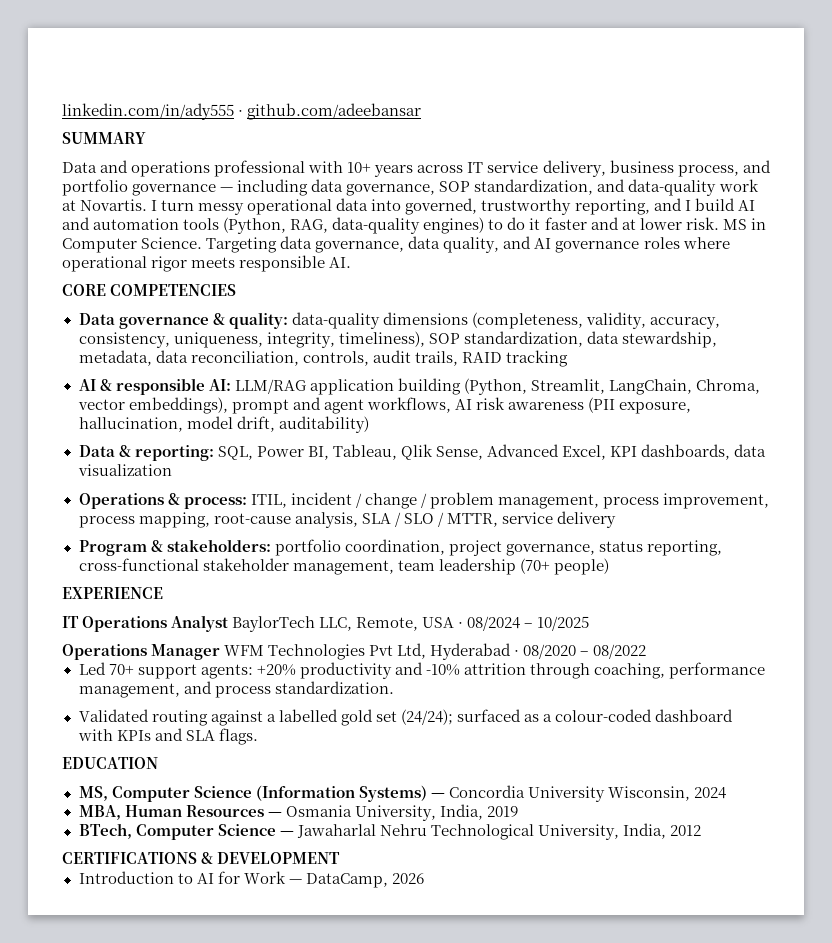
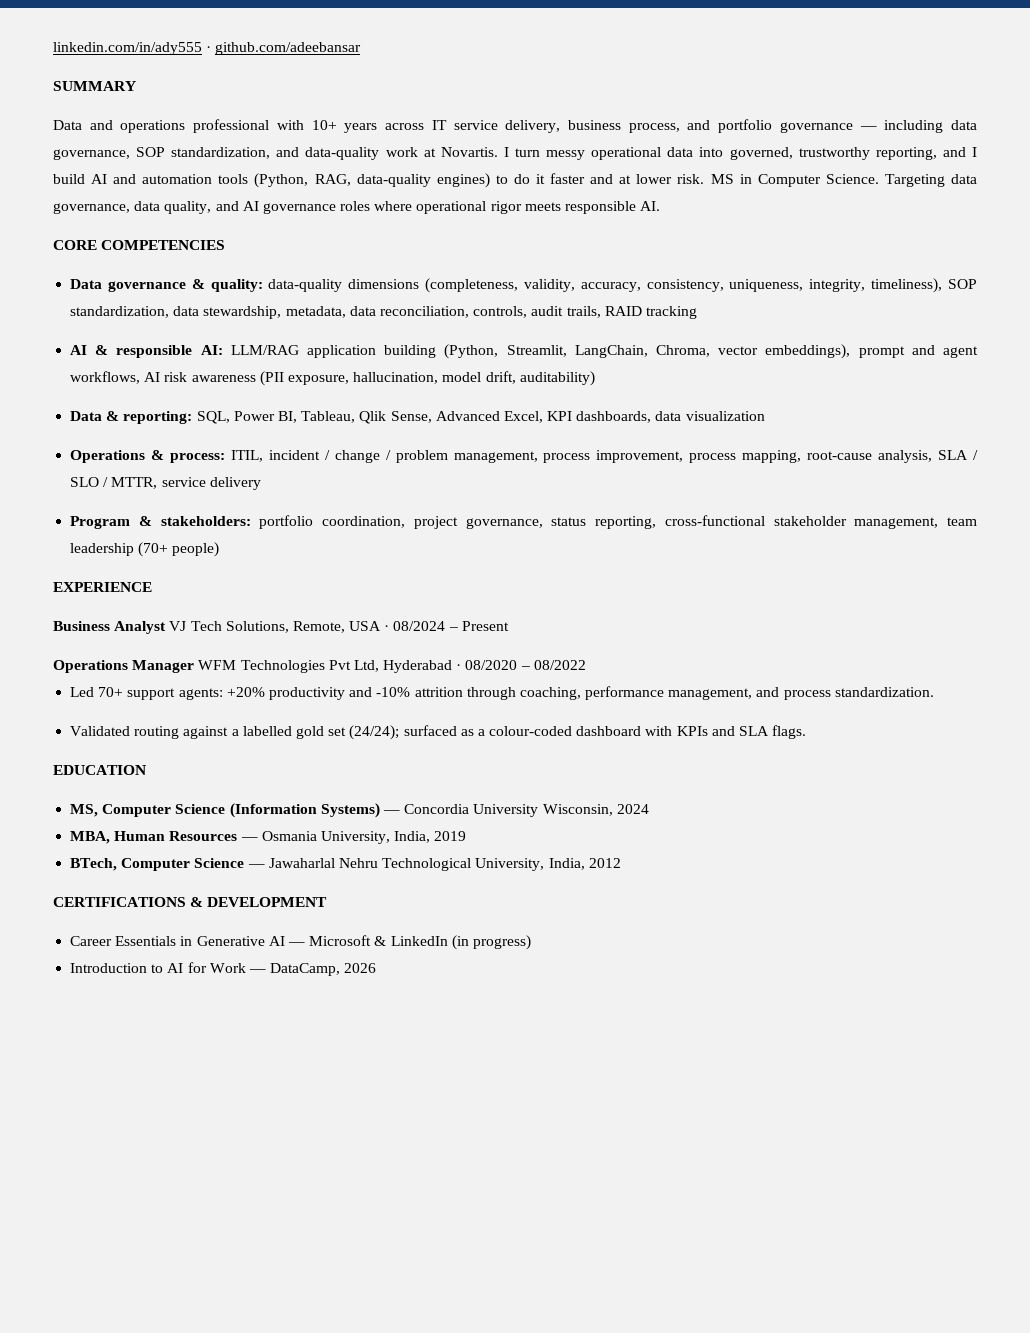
- IT Operations Analyst BaylorTech LLC, Remote, USA · 08/2024 – 10/2025
+ Business Analyst VJ Tech Solutions, Remote, USA · 08/2024 – Present
+ Career Essentials in Generative AI — Microsoft & LinkedIn (in progress)

